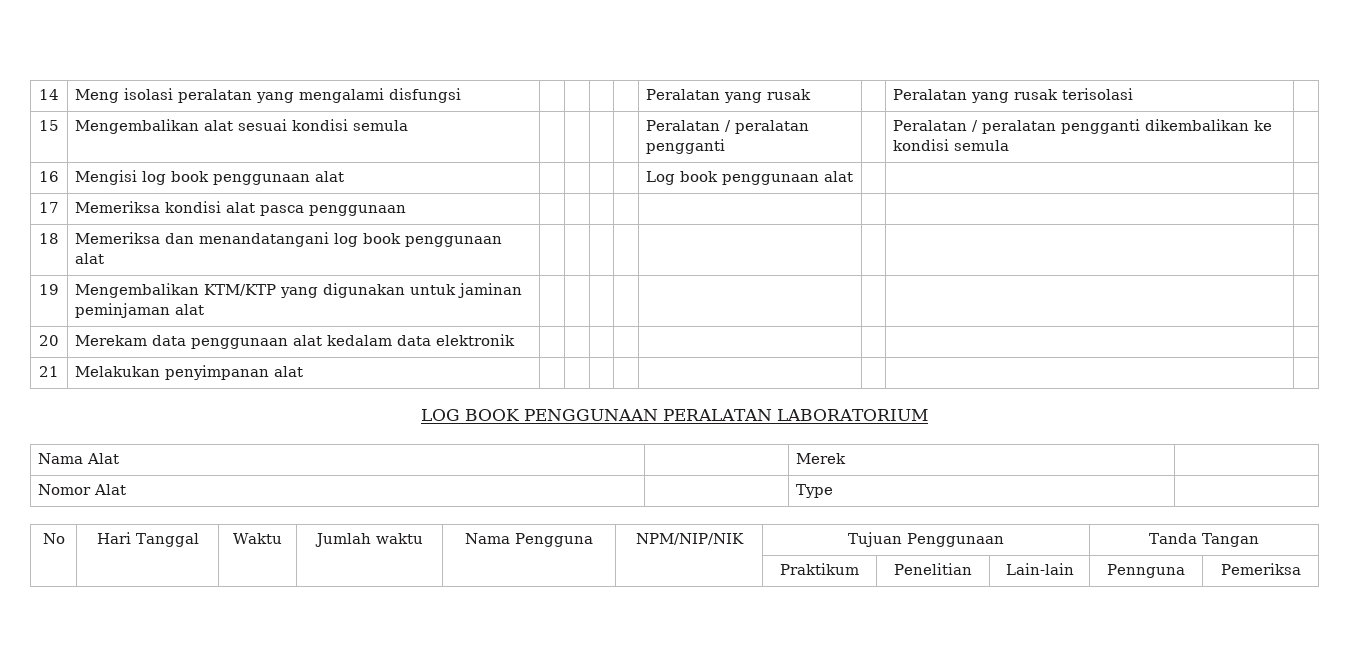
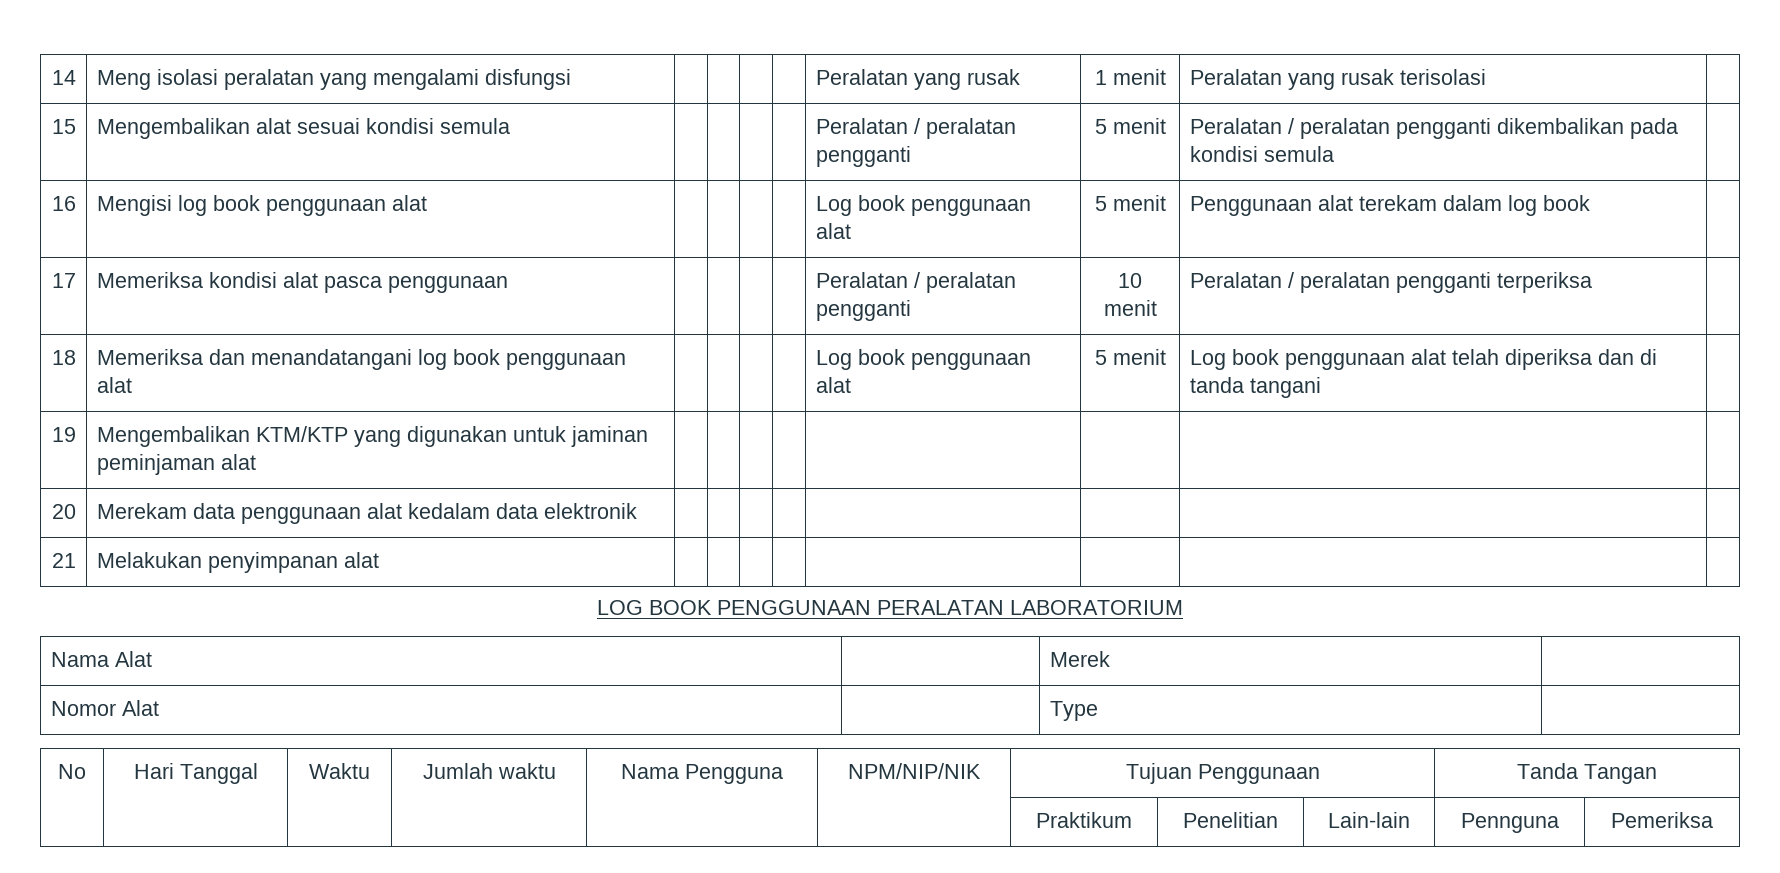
- 14 | Meng isolasi peralatan yang mengalami disfungsi | | | | | Peralatan yang rusak | | Peralatan yang rusak terisolasi |
+ 14 | Meng isolasi peralatan yang mengalami disfungsi | | | | | Peralatan yang rusak | 1 menit | Peralatan yang rusak terisolasi |
- 15 | Mengembalikan alat sesuai kondisi semula | | | | | Peralatan / peralatan pengganti | | Peralatan / peralatan pengganti dikembalikan ke kondisi semula |
+ 15 | Mengembalikan alat sesuai kondisi semula | | | | | Peralatan / peralatan pengganti | 5 menit | Peralatan / peralatan pengganti dikembalikan pada kondisi semula |
- 16 | Mengisi log book penggunaan alat | | | | | Log book penggunaan alat | | |
+ 16 | Mengisi log book penggunaan alat | | | | | Log book penggunaan alat | 5 menit | Penggunaan alat terekam dalam log book |
- 17 | Memeriksa kondisi alat pasca penggunaan | | | | | | | |
+ 17 | Memeriksa kondisi alat pasca penggunaan | | | | | Peralatan / peralatan pengganti | 10 menit | Peralatan / peralatan pengganti terperiksa |
- 18 | Memeriksa dan menandatangani log book penggunaan alat | | | | | | | |
+ 18 | Memeriksa dan menandatangani log book penggunaan alat | | | | | Log book penggunaan alat | 5 menit | Log book penggunaan alat telah diperiksa dan di tanda tangani |

